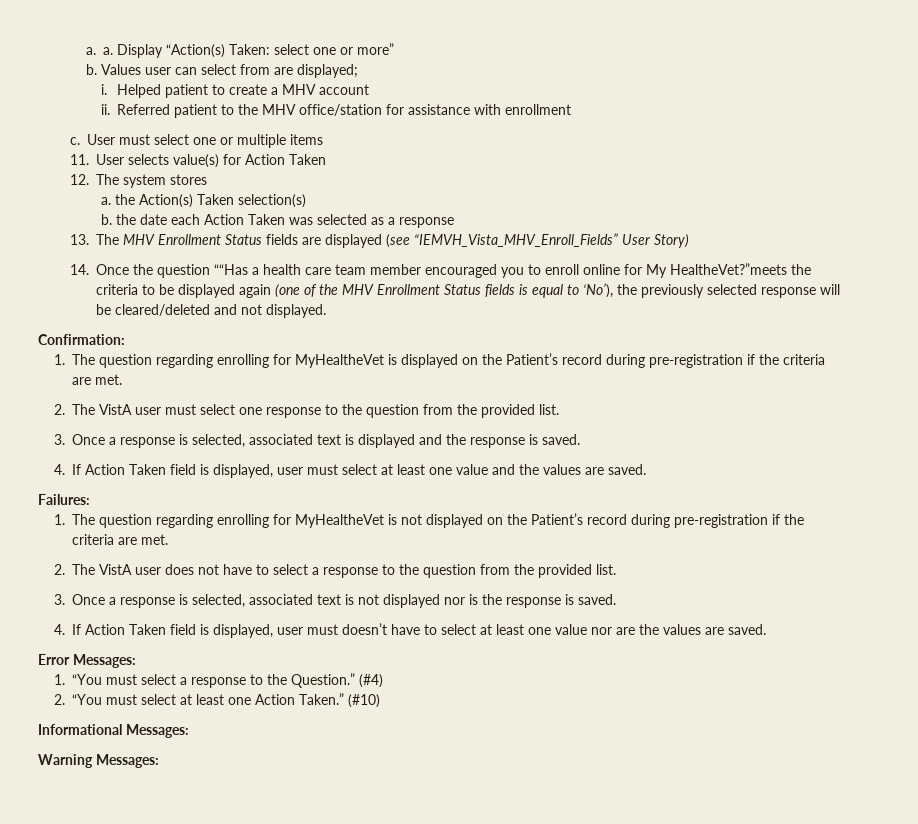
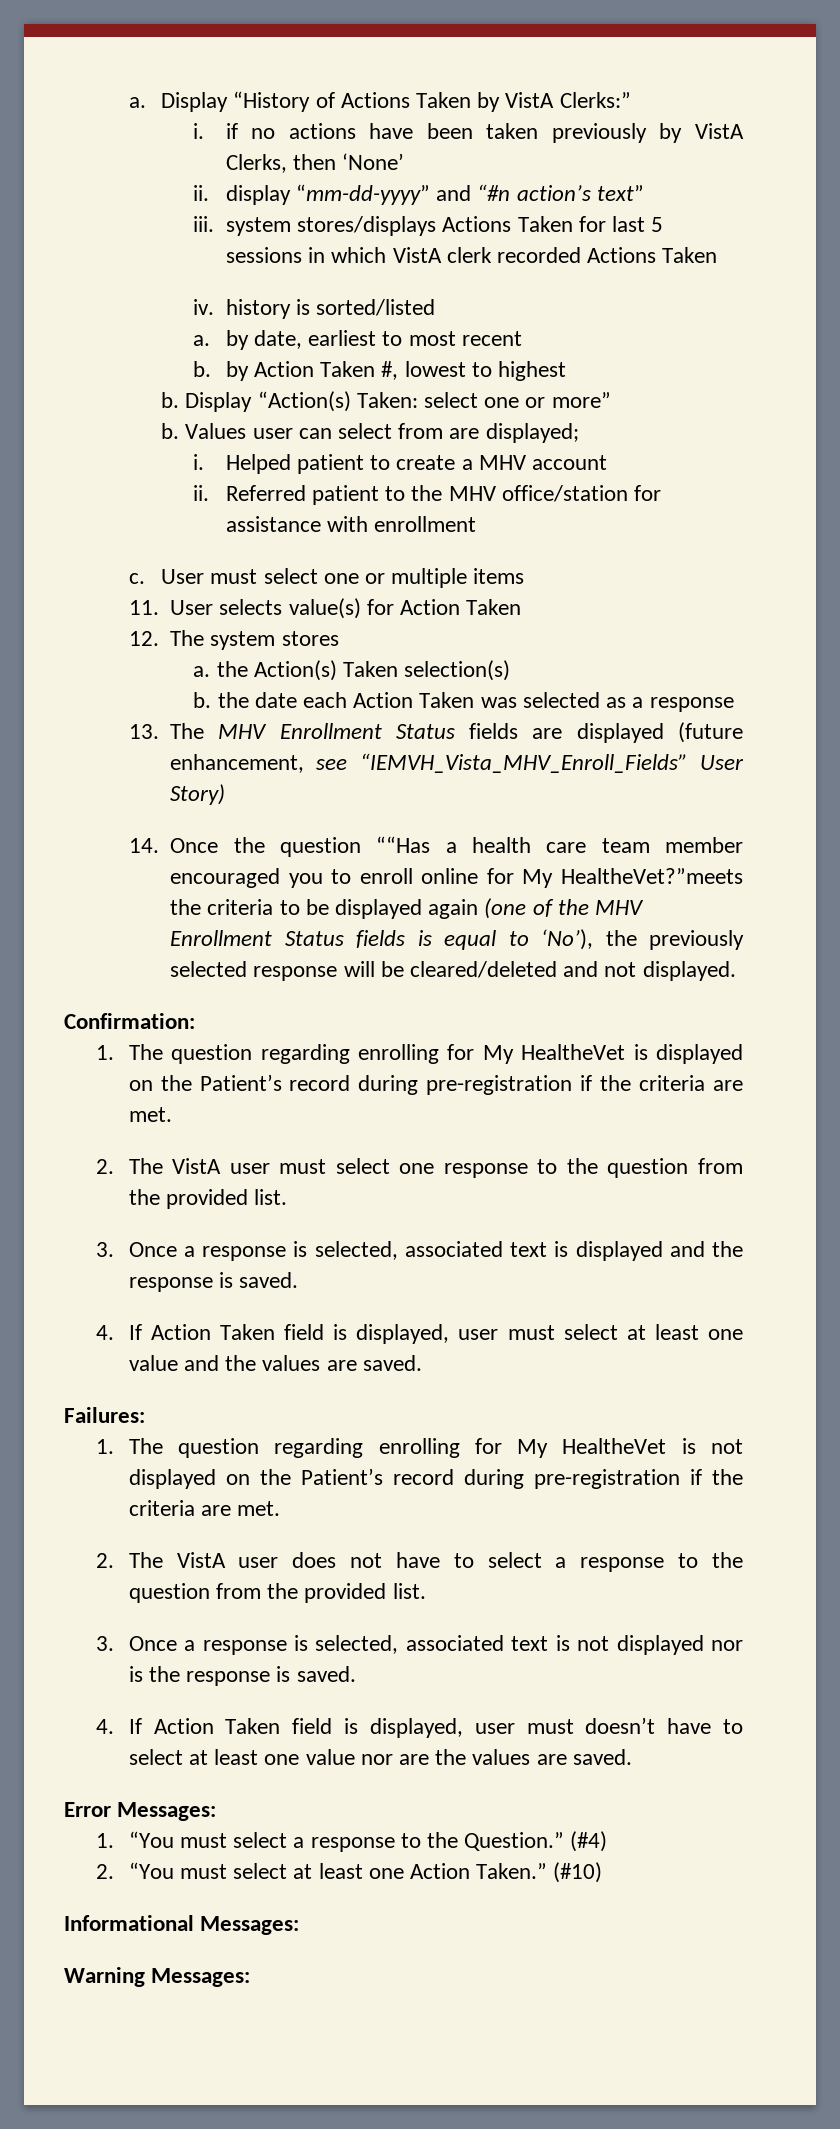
- a. a.
+ a. Display “History of Actions Taken by VistA Clerks:”
+ i. if no actions have been taken previously by VistA Clerks, then ‘None’
+ ii. display “mm-dd-yyyy” and “#n action’s text”
+ iii. system stores/displays Actions Taken for last 5 sessions in which VistA clerk recorded Actions Taken
+ iv. history is sorted/listed
+ a. by date, earliest to most recent
+ b. by Action Taken #, lowest to highest
+ b.
- 13. The MHV Enrollment Status fields are displayed (see “IEMVH_Vista_MHV_Enroll_Fields” User Story)
+ 13. The MHV Enrollment Status fields are displayed (future enhancement, see “IEMVH_Vista_MHV_Enroll_Fields” User Story)
- 1. The question regarding enrolling for MyHealtheVet is displayed on the Patient’s record during pre-registration if the criteria are met.
+ 1. The question regarding enrolling for My HealtheVet is displayed on the Patient’s record during pre-registration if the criteria are met.
- 1. The question regarding enrolling for MyHealtheVet is not displayed on the Patient’s record during pre-registration if the criteria are met.
+ 1. The question regarding enrolling for My HealtheVet is not displayed on the Patient’s record during pre-registration if the criteria are met.

